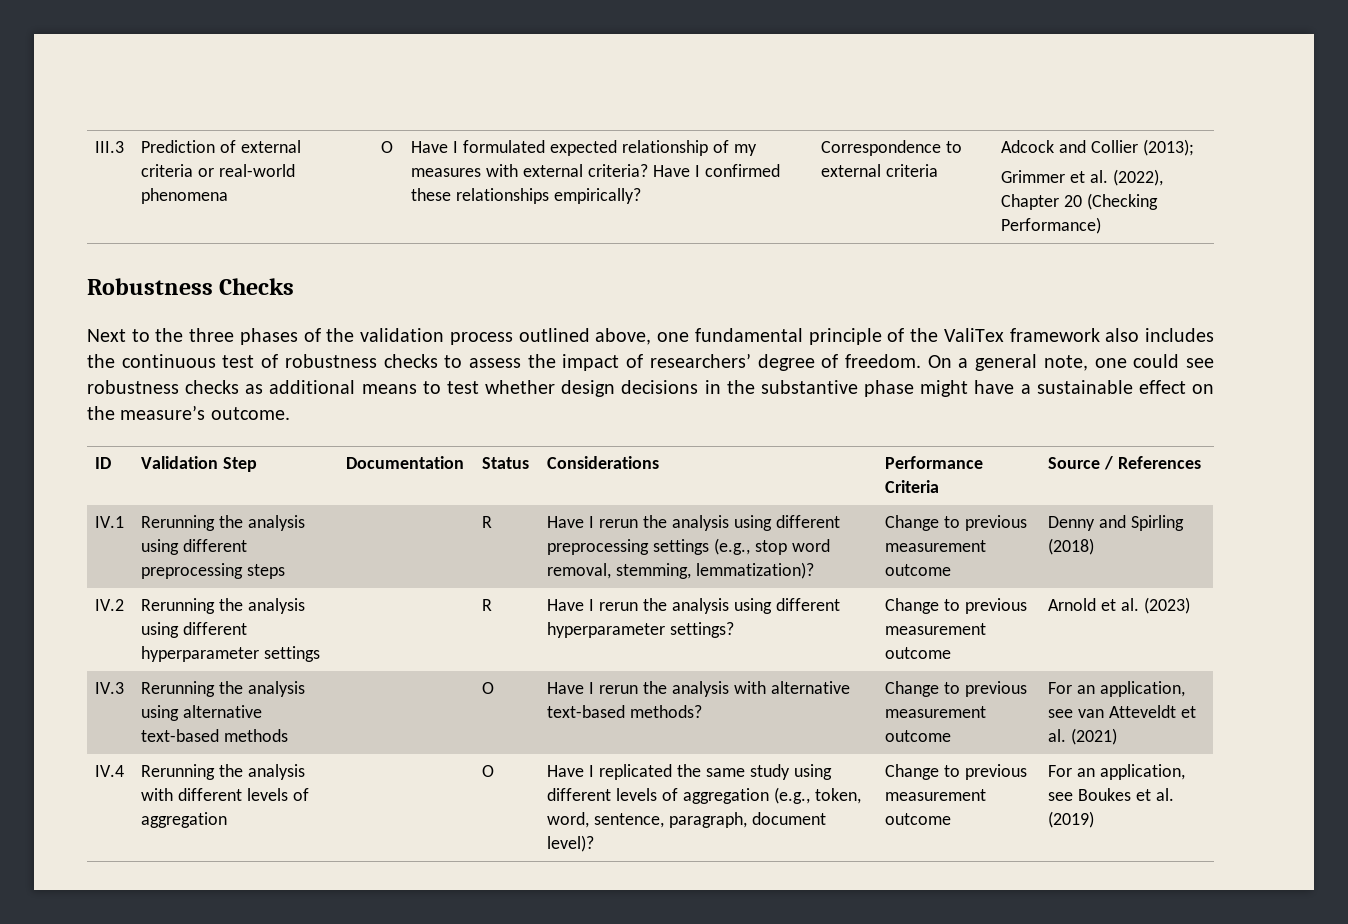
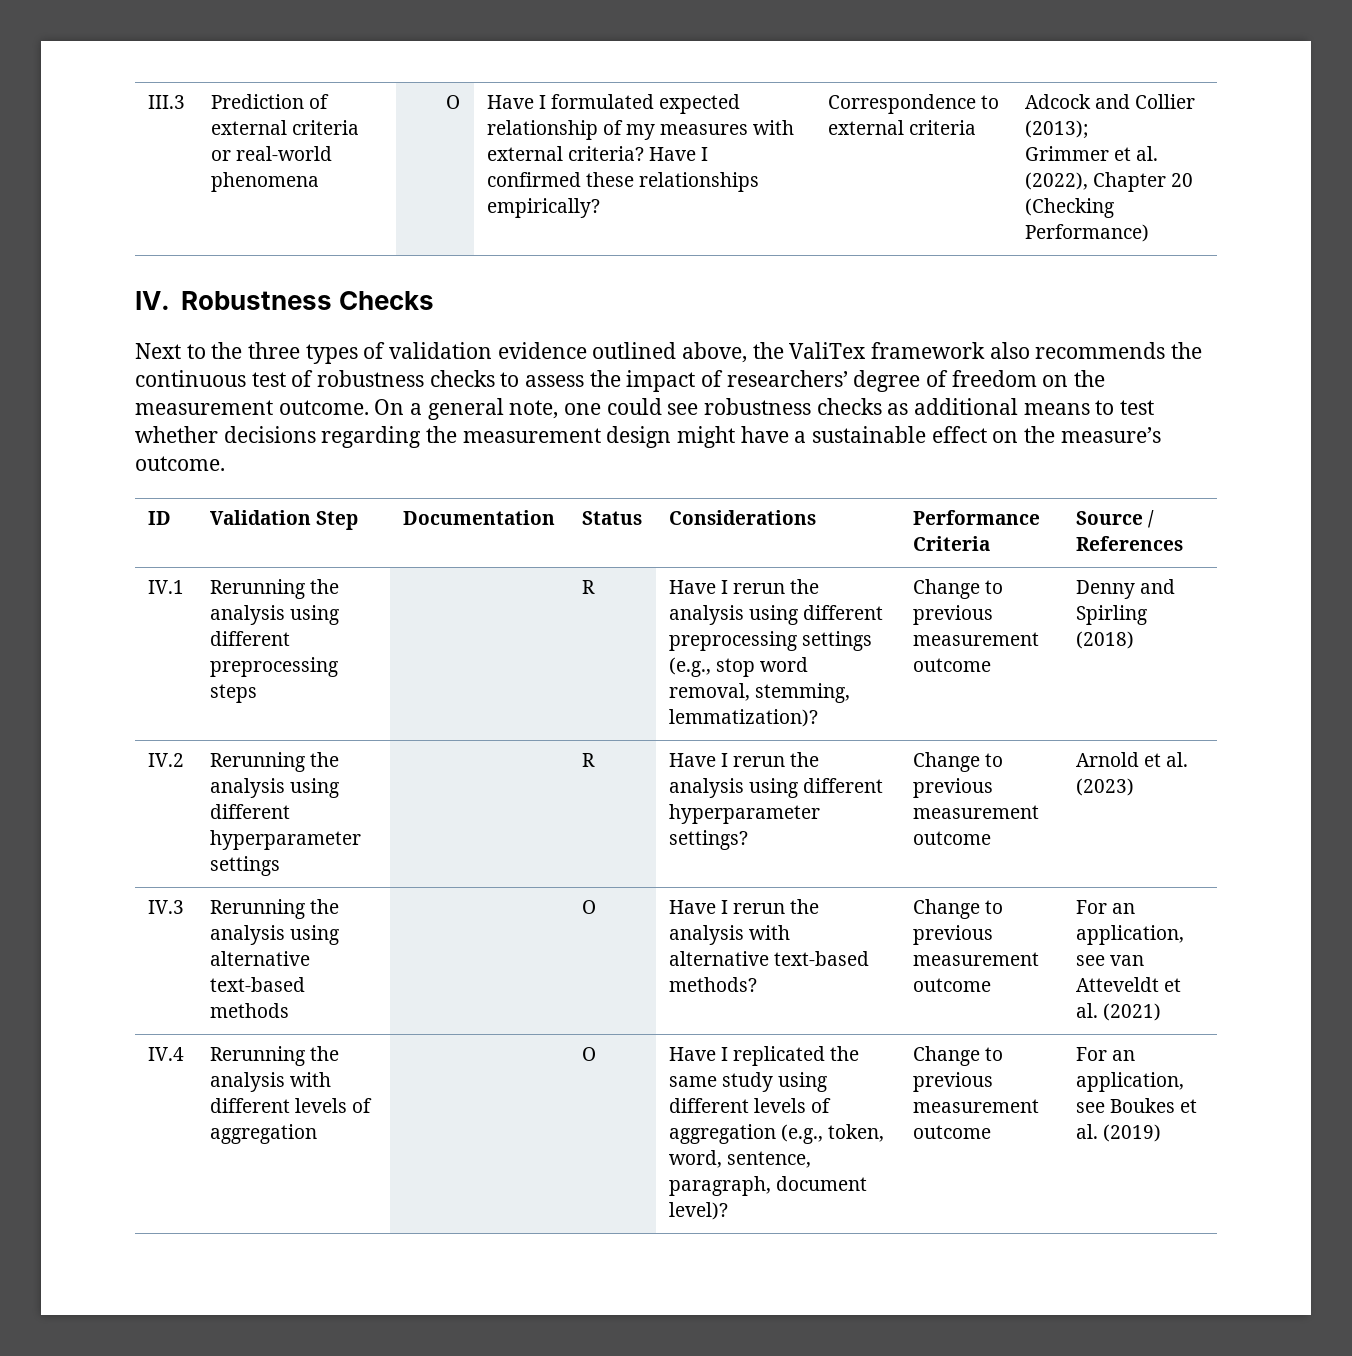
- Robustness Checks
+ IV. Robustness Checks
- Next to the three phases of the validation process outlined above, one fundamental principle of the ValiTex framework also includes the continuous test of robustness checks to assess the impact of researchers’ degree of freedom.
+ Next to the three types of validation evidence outlined above, the ValiTex framework also recommends the continuous test of robustness checks to assess the impact of researchers’ degree of freedom on the measurement outcome.
- On a general note, one could see robustness checks as additional means to test whether design decisions in the substantive phase might have a sustainable effect on the measure’s outcome.
+ On a general note, one could see robustness checks as additional means to test whether decisions regarding the measurement design might have a sustainable effect on the measure’s outcome.

